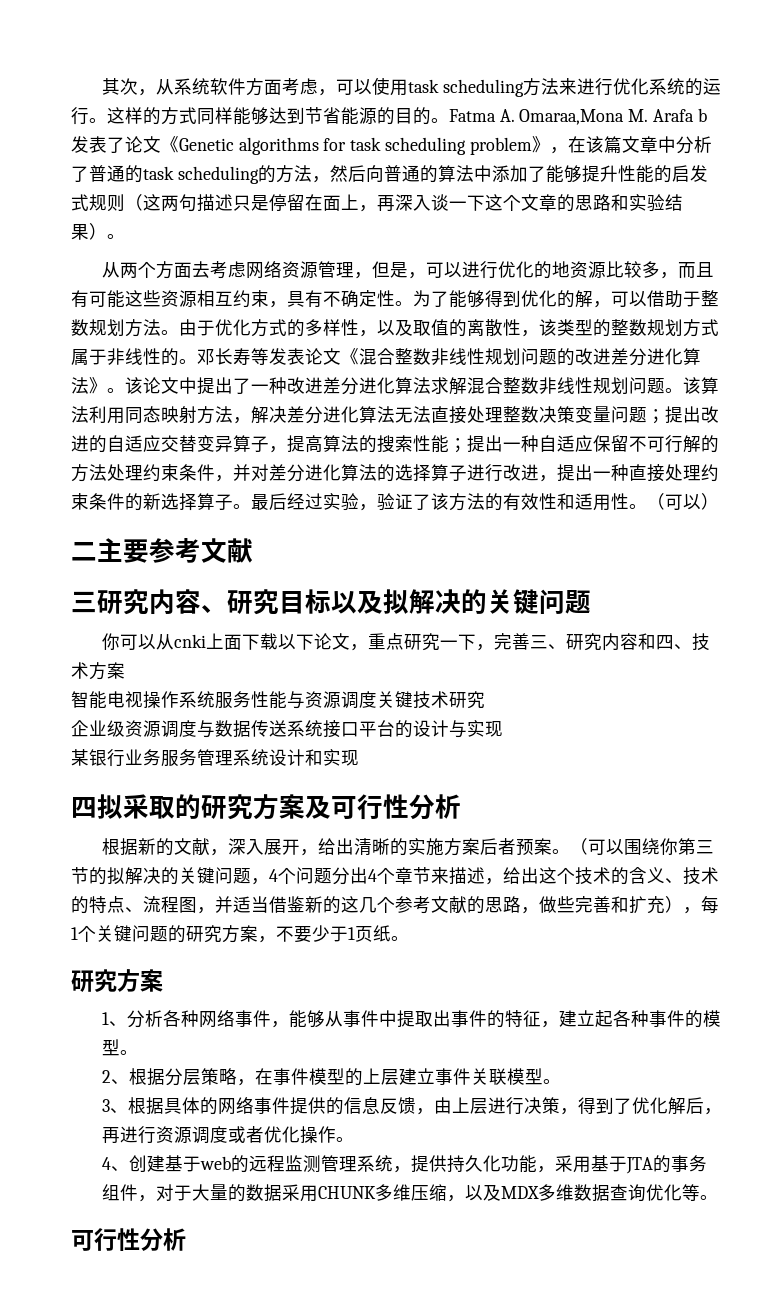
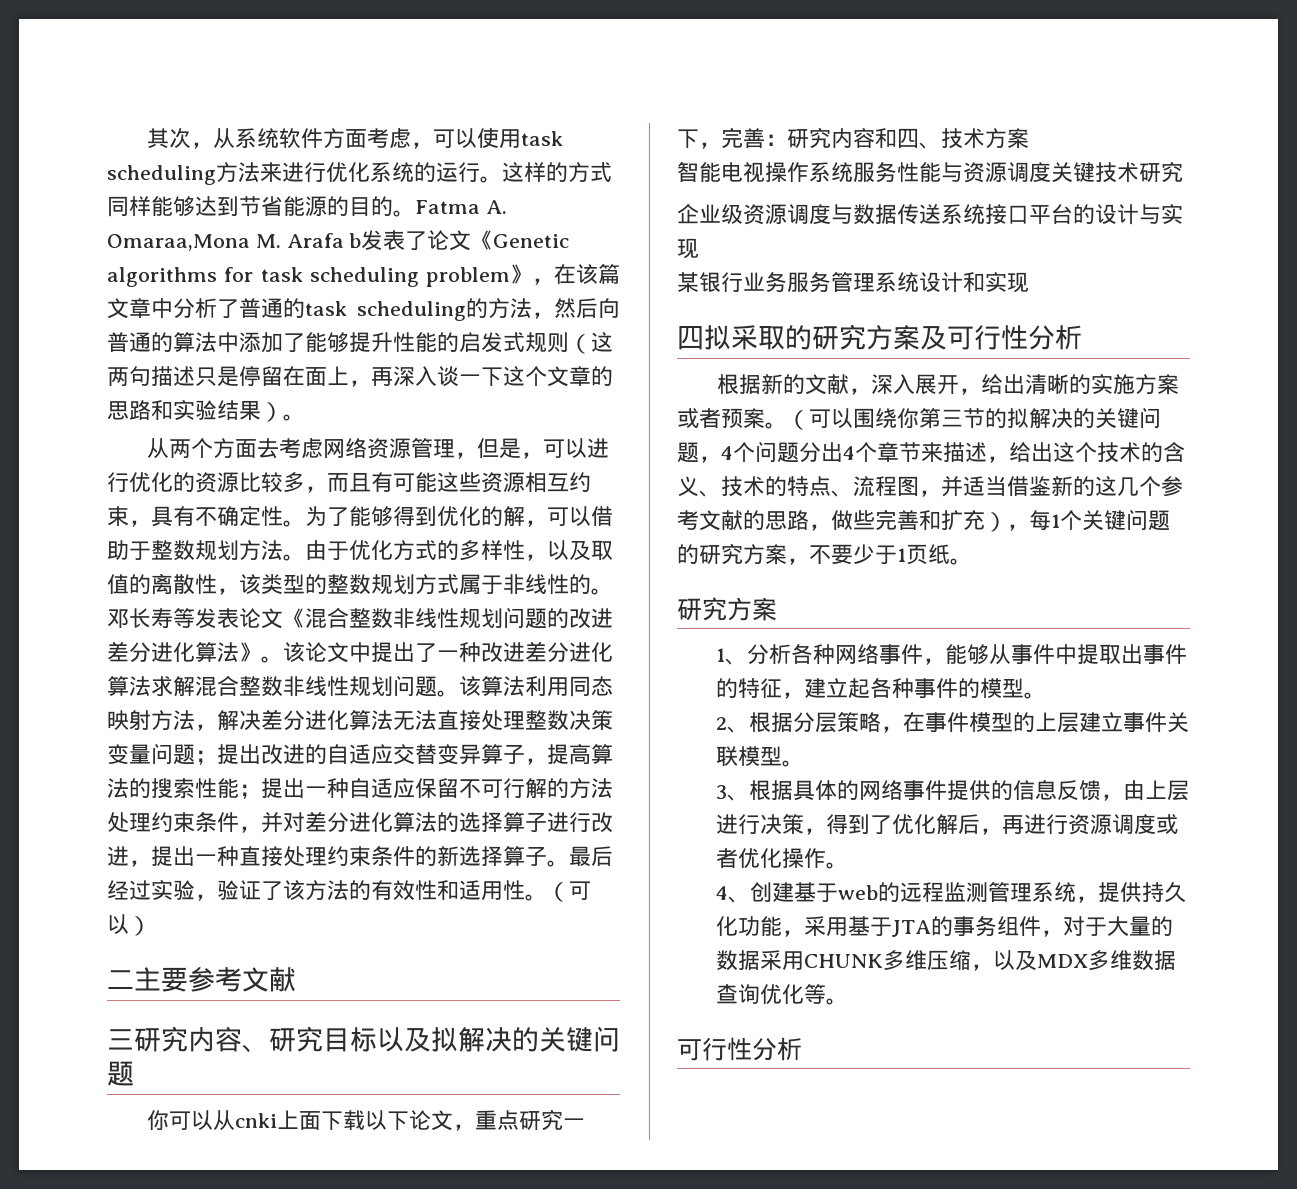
- 从两个方面去考虑网络资源管理，但是，可以进行优化的地资源比较多，而且有可能这些资源相互约束，具有不确定性。
+ 从两个方面去考虑网络资源管理，但是，可以进行优化的资源比较多，而且有可能这些资源相互约束，具有不确定性。
- 你可以从cnki上面下载以下论文，重点研究一下，完善三、研究内容和四、技术方案
+ 你可以从cnki上面下载以下论文，重点研究一下，完善：研究内容和四、技术方案
- 根据新的文献，深入展开，给出清晰的实施方案后者预案。
+ 根据新的文献，深入展开，给出清晰的实施方案或者预案。

